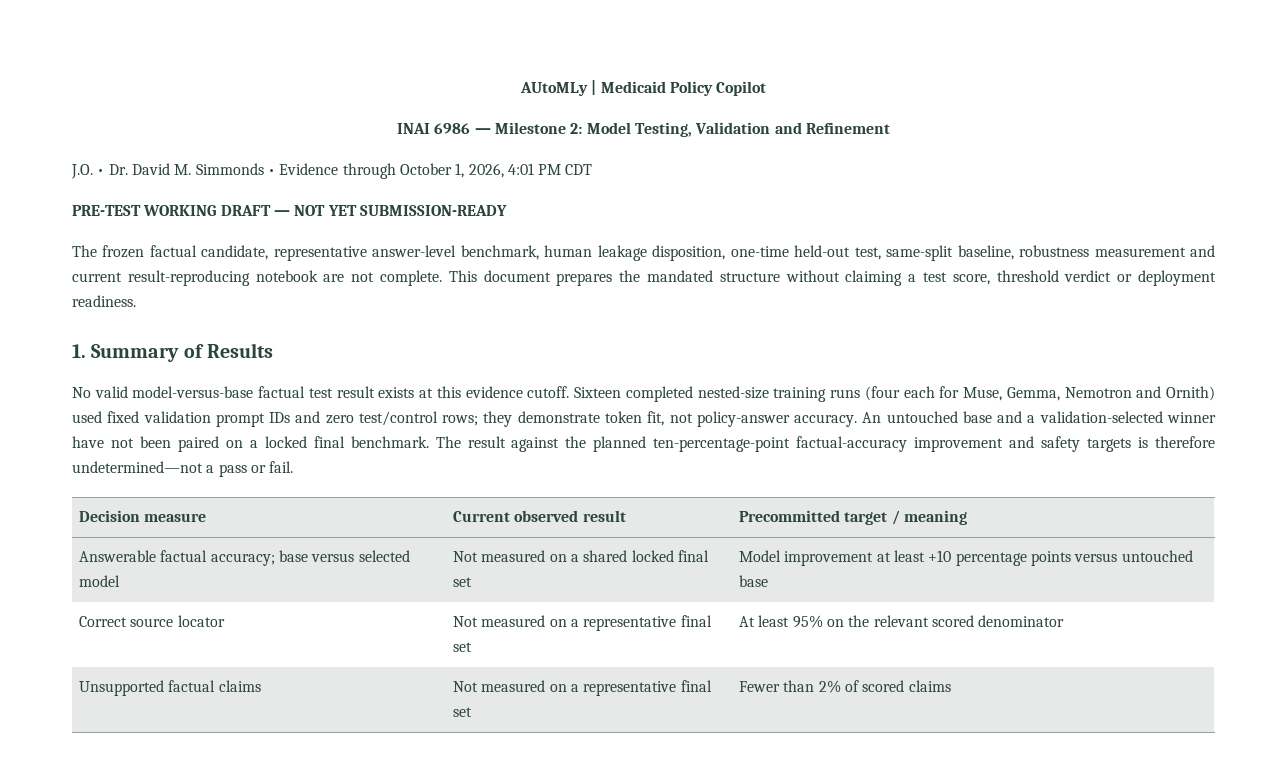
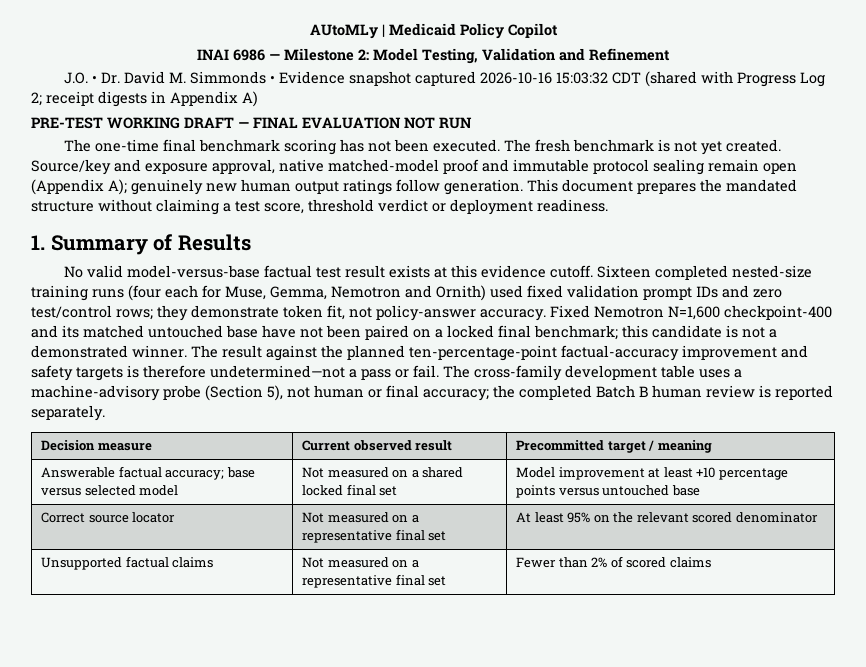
- J.O. • Dr. David M. Simmonds • Evidence through October 1, 2026, 4:01 PM CDT
- PRE-TEST WORKING DRAFT — NOT YET SUBMISSION-READY
- The frozen factual candidate, representative answer-level benchmark, human leakage disposition, one-time held-out test, same-split baseline, robustness measurement and current result-reproducing notebook are not complete.
+ J.O. • Dr. David M. Simmonds • Evidence snapshot captured 2026-10-16 15:03:32 CDT (shared with Progress Log 2; receipt digests in Appendix A)
+ PRE-TEST WORKING DRAFT — FINAL EVALUATION NOT RUN
+ The one-time final benchmark scoring has not been executed. The fresh benchmark is not yet created. Source/key and exposure approval, native matched-model proof and immutable protocol sealing remain open (Appendix A); genuinely new human output ratings follow generation.
- An untouched base and a validation-selected winner have not been paired on a locked final benchmark.
+ Fixed Nemotron N=1,600 checkpoint-400 and its matched untouched base have not been paired on a locked final benchmark; this candidate is not a demonstrated winner.
+ The cross-family development table uses a machine-advisory probe (Section 5), not human or final accuracy; the completed Batch B human review is reported separately.

